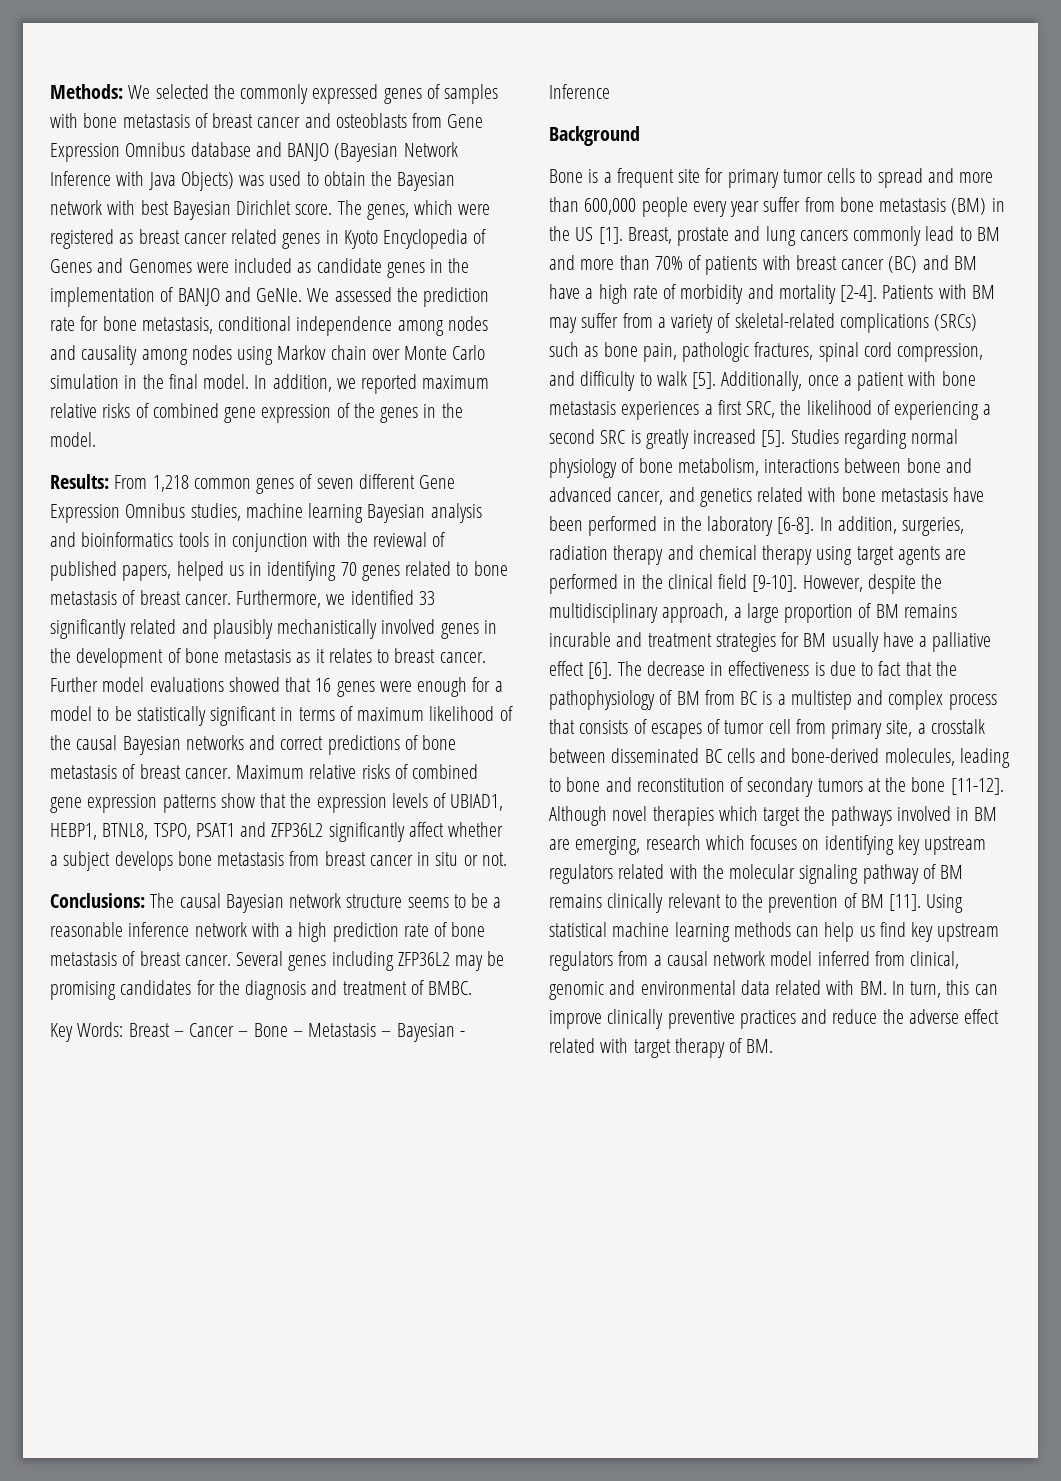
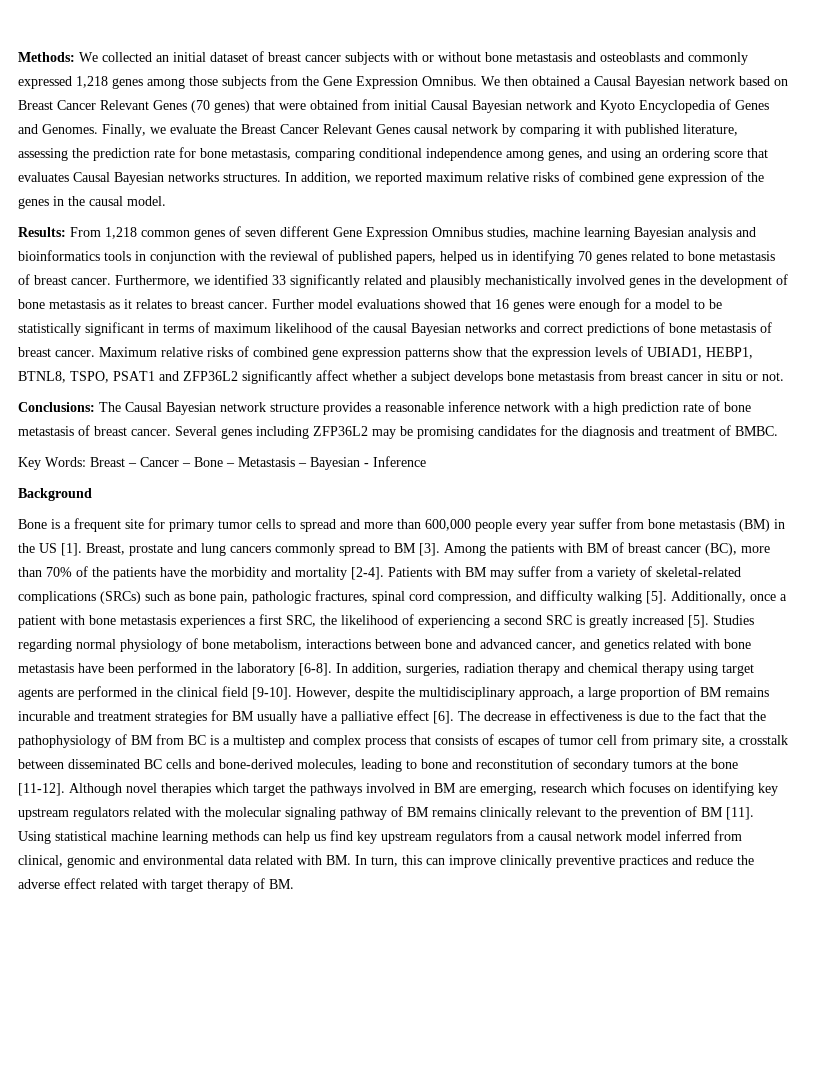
- Methods: We selected the commonly expressed genes of samples with bone metastasis of breast cancer and osteoblasts from Gene Expression Omnibus database and BANJO (Bayesian Network Inference with Java Objects) was used to obtain the Bayesian network with best Bayesian Dirichlet score. The genes, which were registered as breast cancer related genes in Kyoto Encyclopedia of Genes and Genomes were included as candidate genes in the implementation of BANJO and GeNIe. We assessed the prediction rate for bone metastasis, conditional independence among nodes and causality among nodes using Markov chain over Monte Carlo simulation in the final model.
+ Methods: We collected an initial dataset of breast cancer subjects with or without bone metastasis and osteoblasts and commonly expressed 1,218 genes among those subjects from the Gene Expression Omnibus. We then obtained a Causal Bayesian network based on Breast Cancer Relevant Genes (70 genes) that were obtained from initial Causal Bayesian network and Kyoto Encyclopedia of Genes and Genomes. Finally, we evaluate the Breast Cancer Relevant Genes causal network by comparing it with published literature, assessing the prediction rate for bone metastasis, comparing conditional independence among genes, and using an ordering score that evaluates Causal Bayesian networks structures.
- In addition, we reported maximum relative risks of combined gene expression of the genes in the model.
+ In addition, we reported maximum relative risks of combined gene expression of the genes in the causal model.
- Conclusions: The causal Bayesian network structure seems to be a reasonable inference network with a high prediction rate of bone metastasis of breast cancer.
+ Conclusions: The Causal Bayesian network structure provides a reasonable inference network with a high prediction rate of bone metastasis of breast cancer.
- Breast, prostate and lung cancers commonly lead to BM and more than 70% of patients with breast cancer (BC) and BM have a high rate of morbidity and mortality [2-4].
+ Breast, prostate and lung cancers commonly spread to BM [3]. Among the patients with BM of breast cancer (BC), more than 70% of the patients have the morbidity and mortality [2-4].
- Patients with BM may suffer from a variety of skeletal-related complications (SRCs) such as bone pain, pathologic fractures, spinal cord compression, and difficulty to walk [5].
+ Patients with BM may suffer from a variety of skeletal-related complications (SRCs) such as bone pain, pathologic fractures, spinal cord compression, and difficulty walking [5].
- The decrease in effectiveness is due to fact that the pathophysiology of BM from BC is a multistep and complex process that consists of escapes of tumor cell from primary site, a crosstalk between disseminated BC cells and bone-derived molecules, leading to bone and reconstitution of secondary tumors at the bone [11-12].
+ The decrease in effectiveness is due to the fact that the pathophysiology of BM from BC is a multistep and complex process that consists of escapes of tumor cell from primary site, a crosstalk between disseminated BC cells and bone-derived molecules, leading to bone and reconstitution of secondary tumors at the bone [11-12].

